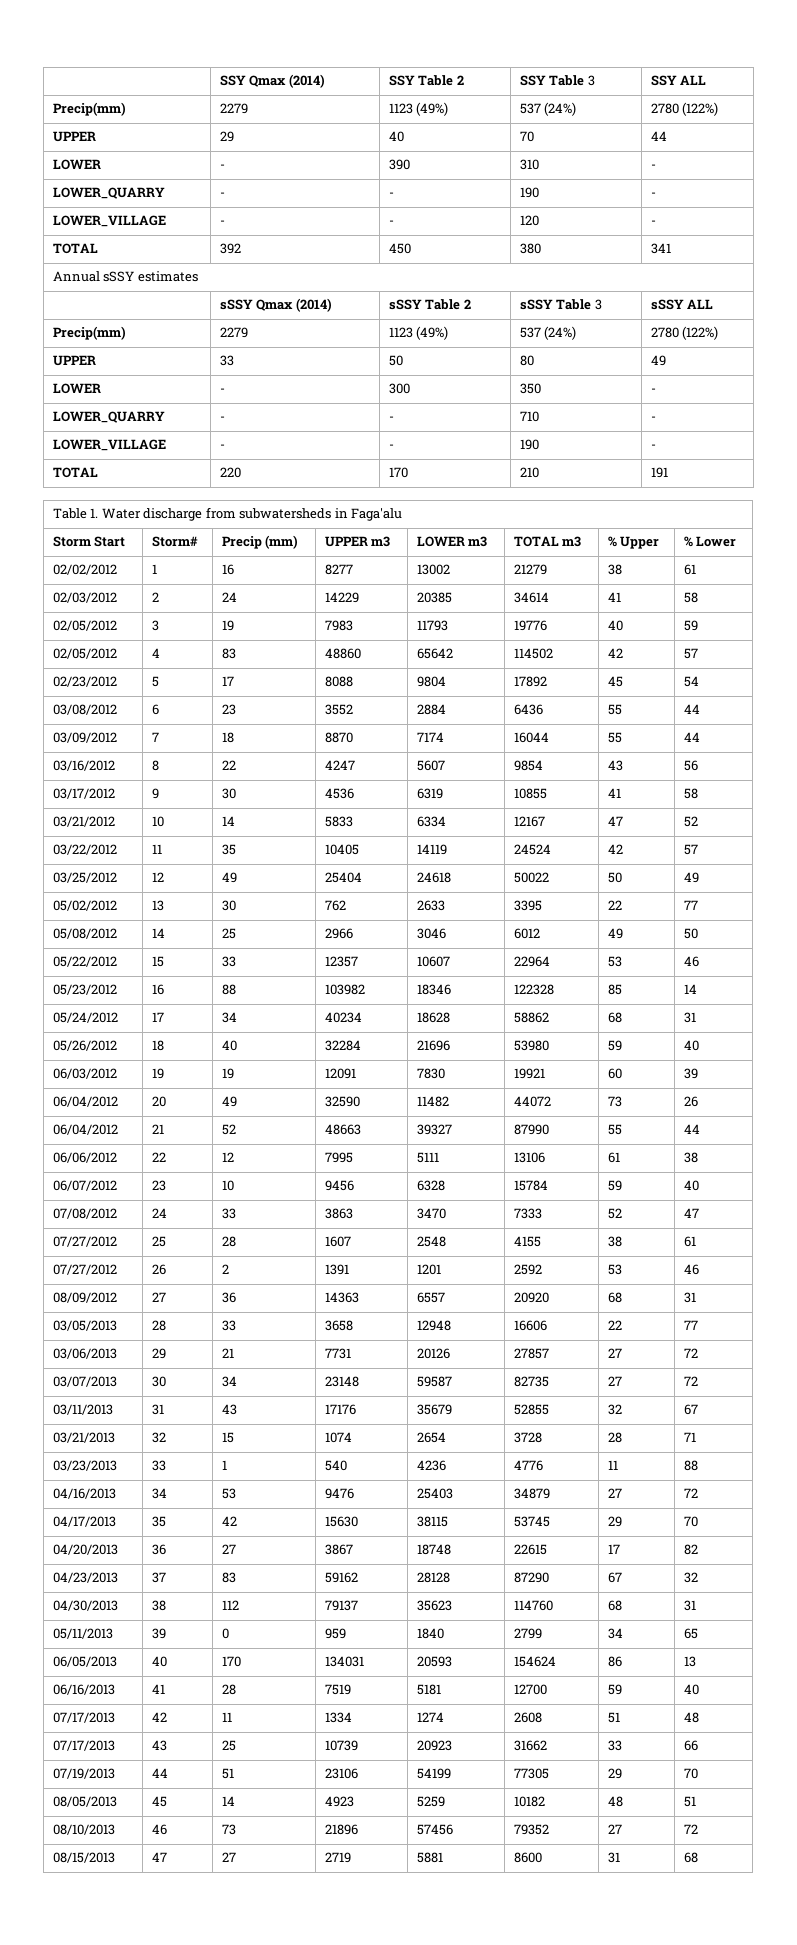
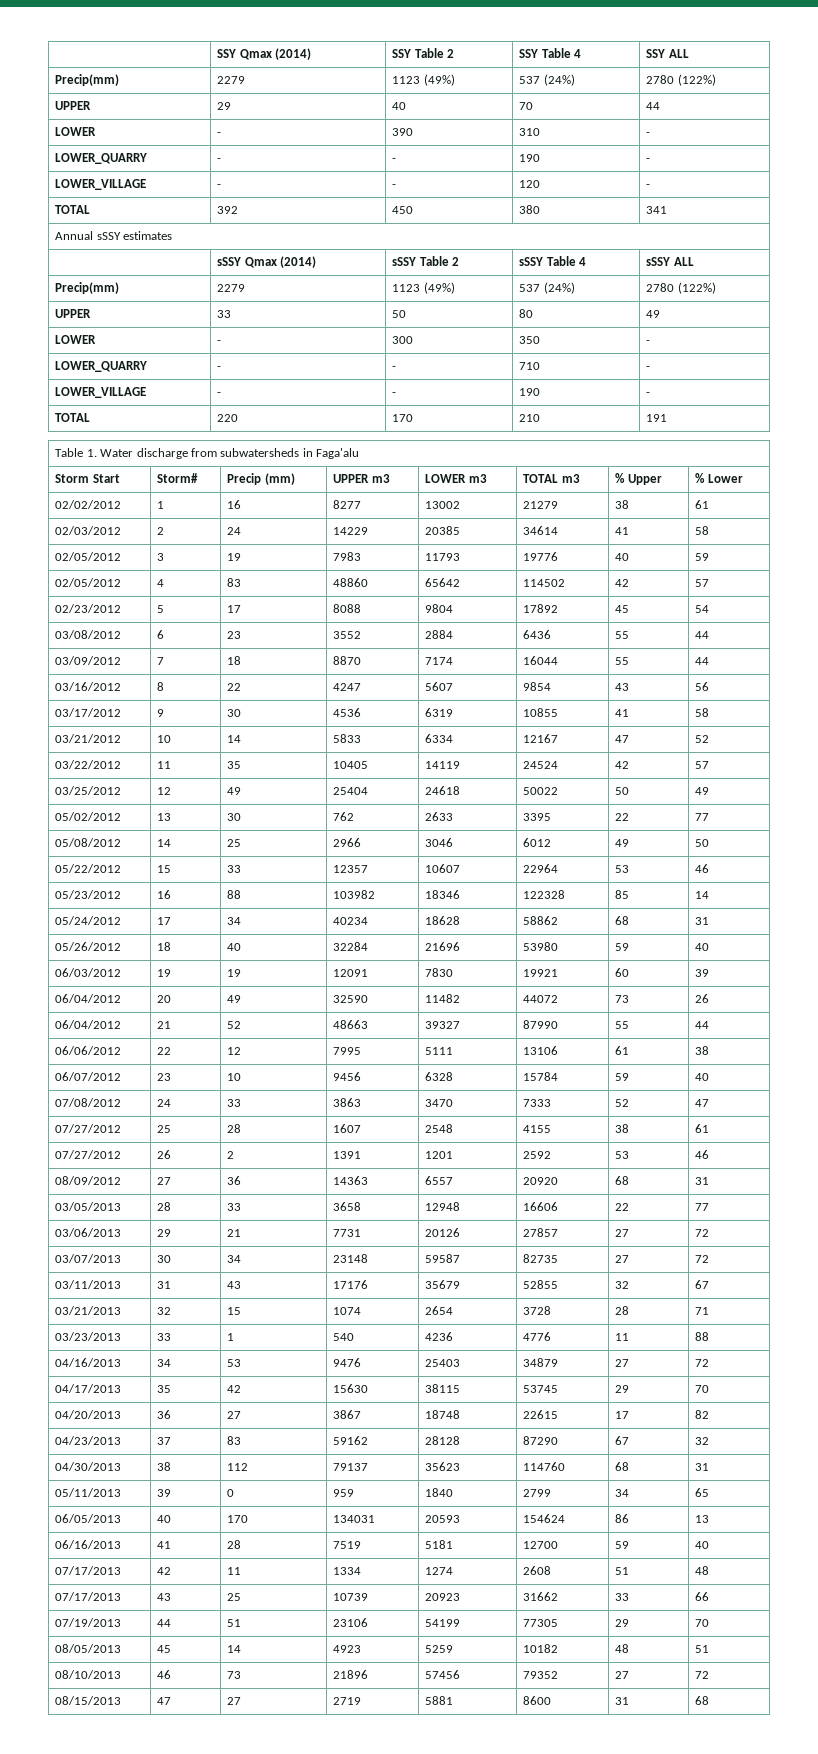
- | SSY Qmax (2014) | SSY Table 2 | SSY Table 3 | SSY ALL
+ | SSY Qmax (2014) | SSY Table 2 | SSY Table 4 | SSY ALL
- | sSSY Qmax (2014) | sSSY Table 2 | sSSY Table 3 | sSSY ALL
+ | sSSY Qmax (2014) | sSSY Table 2 | sSSY Table 4 | sSSY ALL

